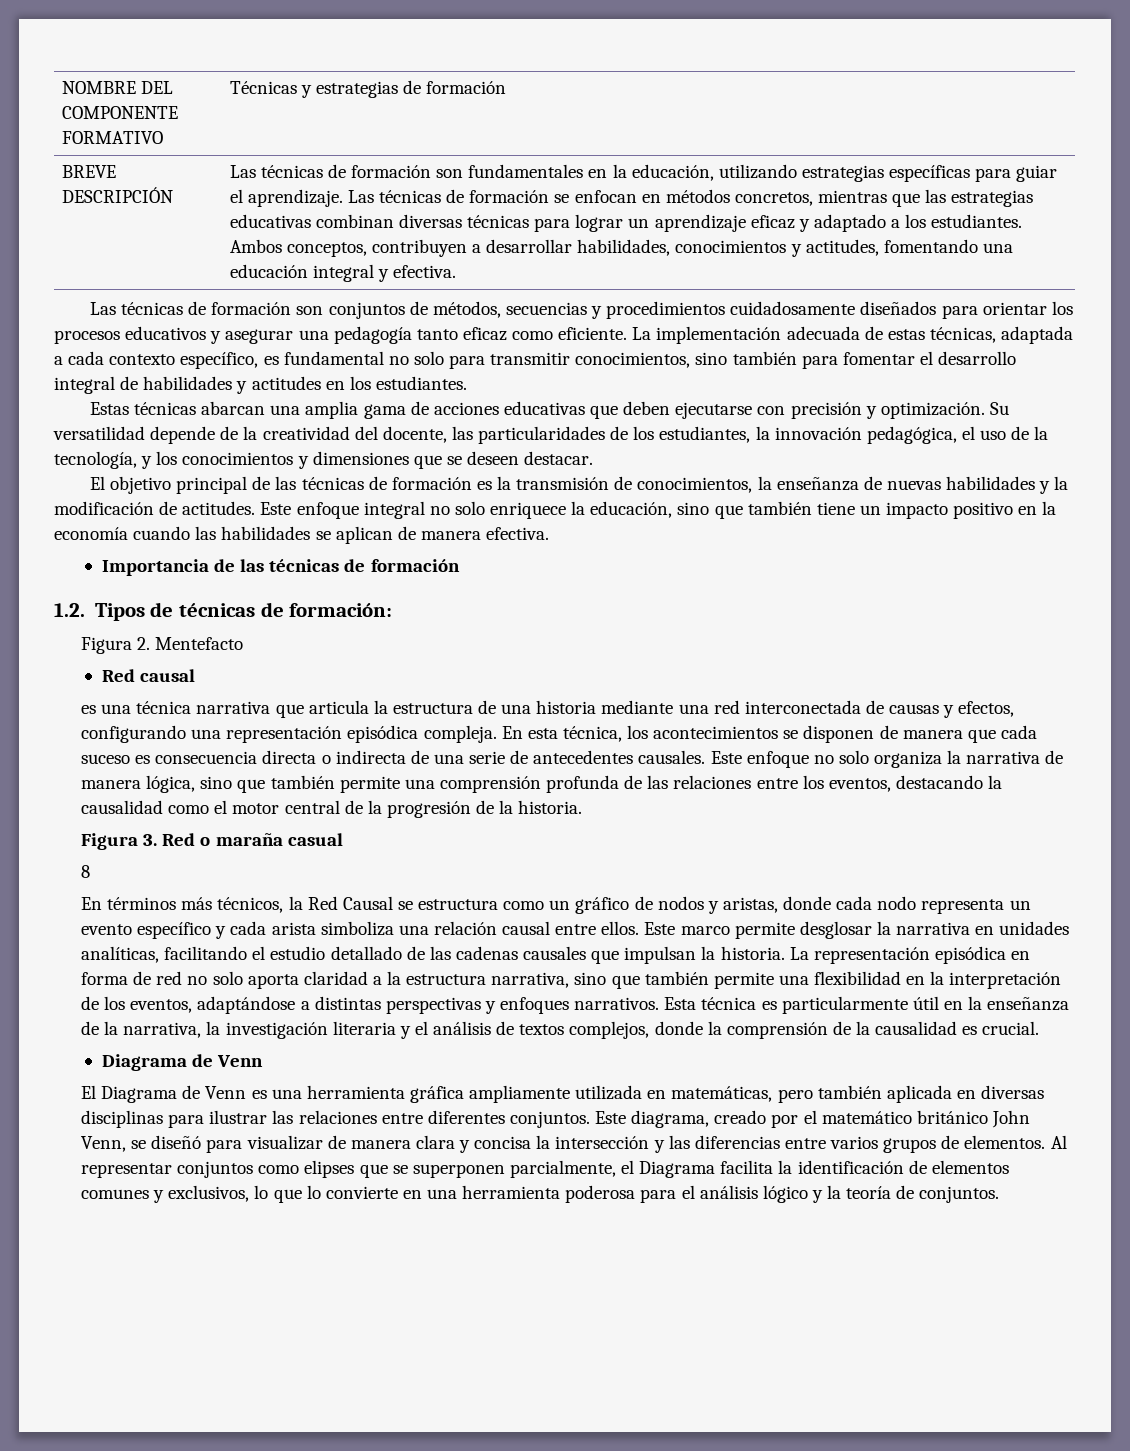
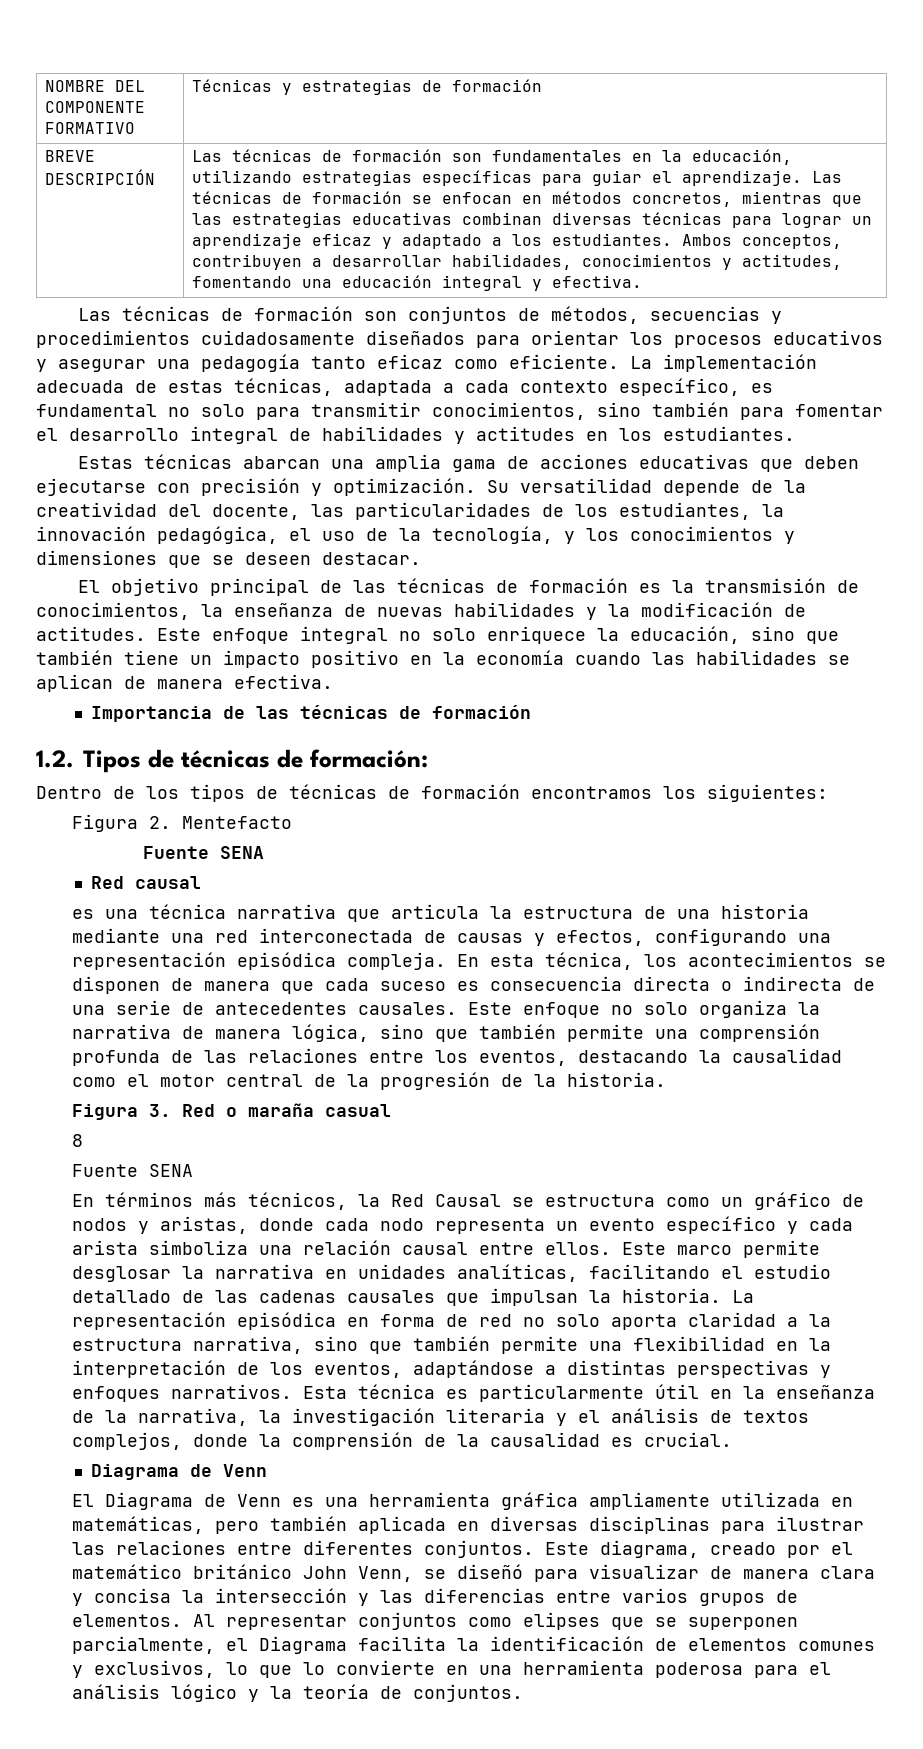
+ Dentro de los tipos de técnicas de formación encontramos los siguientes:
  Figura 2. Mentefacto
+ Fuente SENA
  8
+ Fuente SENA

